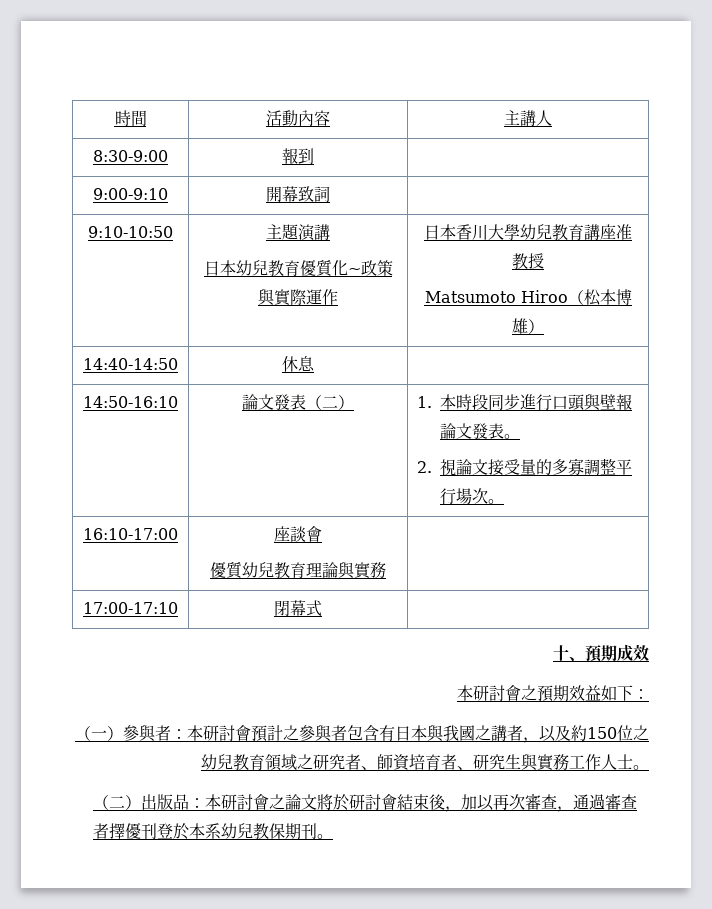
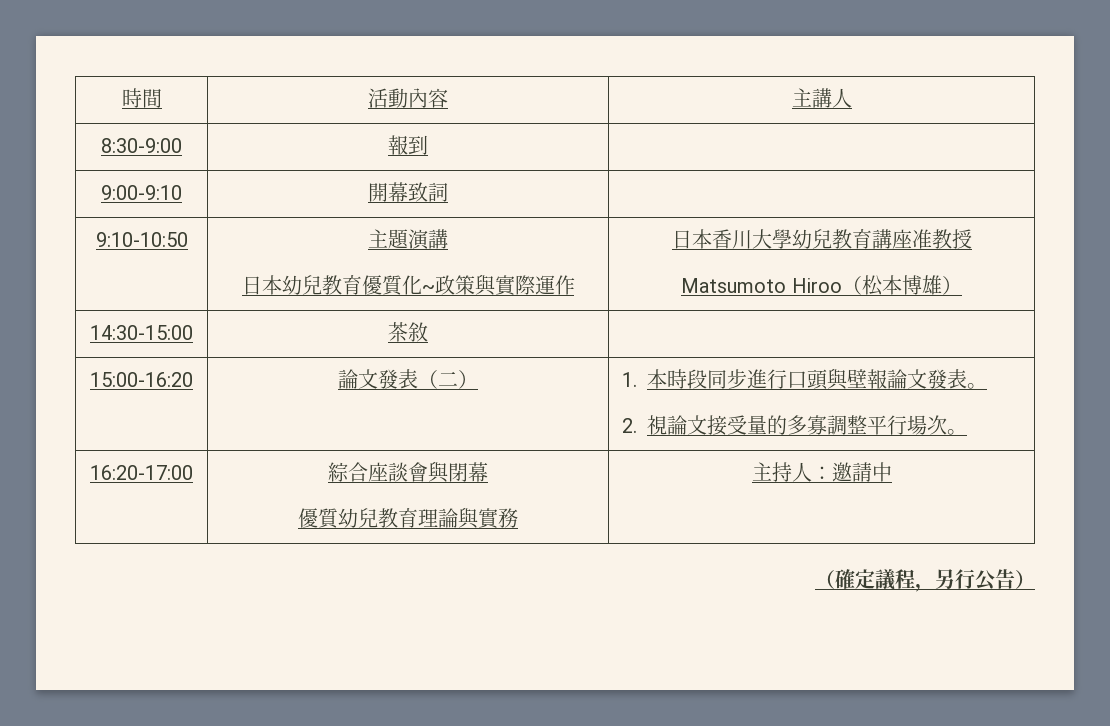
- 14:40-14:50 | 休息 |
- 14:50-16:10 | 論文發表（二） | 1.本時段同步進行口頭與壁報論文發表。
+ 14:30-15:00 | 茶敘 |
+ 15:00-16:20 | 論文發表（二） | 1.本時段同步進行口頭與壁報論文發表。
- 16:10-17:00 | 座談會
- 優質幼兒教育理論與實務 |
- 17:00-17:10 | 閉幕式 |
- 十、預期成效
- 本研討會之預期效益如下：
- （一）參與者：本研討會預計之參與者包含有日本與我國之講者，以及約150位之幼兒教育領域之研究者、師資培育者、研究生與實務工作人士。
- （二）出版品：本研討會之論文將於研討會結束後，加以再次審查，通過審查者擇優刊登於本系幼兒教保期刊。
+ 16:20-17:00 | 綜合座談會與閉幕
+ 優質幼兒教育理論與實務 | 主持人：邀請中
+ （確定議程，另行公告）

